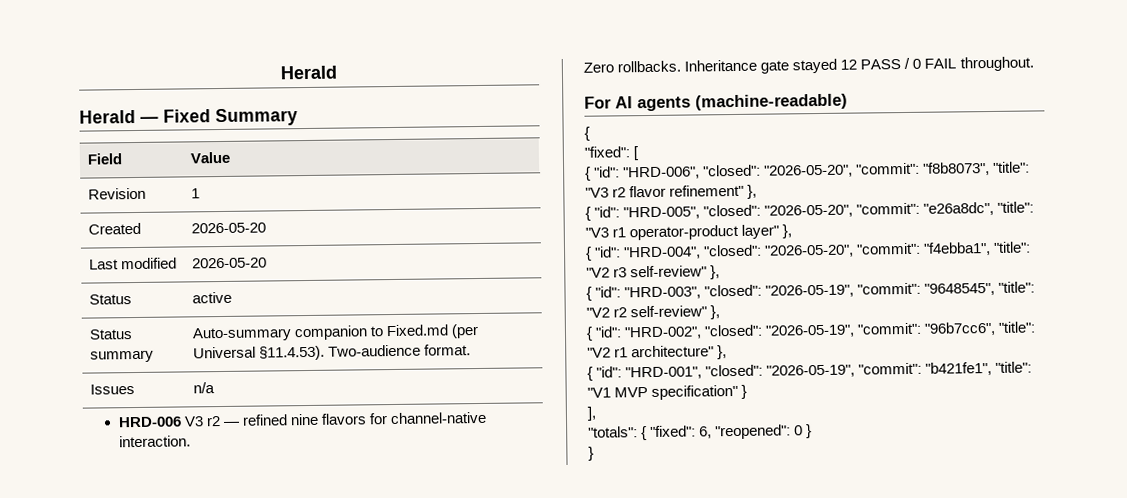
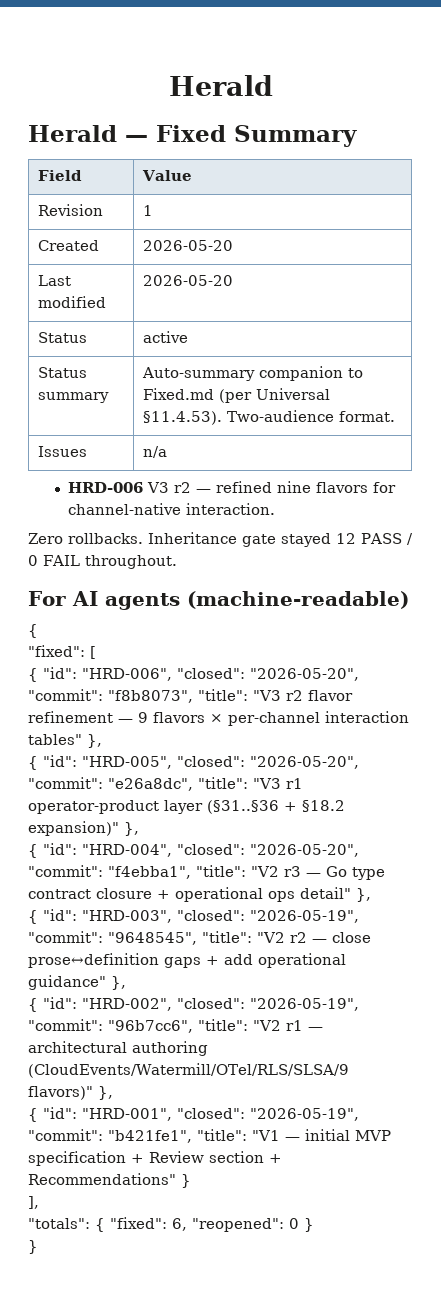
- { "id": "HRD-006", "closed": "2026-05-20", "commit": "f8b8073", "title": "V3 r2 flavor refinement" },
+ { "id": "HRD-006", "closed": "2026-05-20", "commit": "f8b8073", "title": "V3 r2 flavor refinement — 9 flavors × per-channel interaction tables" },
- { "id": "HRD-005", "closed": "2026-05-20", "commit": "e26a8dc", "title": "V3 r1 operator-product layer" },
+ { "id": "HRD-005", "closed": "2026-05-20", "commit": "e26a8dc", "title": "V3 r1 operator-product layer (§31..§36 + §18.2 expansion)" },
- { "id": "HRD-004", "closed": "2026-05-20", "commit": "f4ebba1", "title": "V2 r3 self-review" },
+ { "id": "HRD-004", "closed": "2026-05-20", "commit": "f4ebba1", "title": "V2 r3 — Go type contract closure + operational ops detail" },
- { "id": "HRD-003", "closed": "2026-05-19", "commit": "9648545", "title": "V2 r2 self-review" },
+ { "id": "HRD-003", "closed": "2026-05-19", "commit": "9648545", "title": "V2 r2 — close prose↔definition gaps + add operational guidance" },
- { "id": "HRD-002", "closed": "2026-05-19", "commit": "96b7cc6", "title": "V2 r1 architecture" },
+ { "id": "HRD-002", "closed": "2026-05-19", "commit": "96b7cc6", "title": "V2 r1 — architectural authoring (CloudEvents/Watermill/OTel/RLS/SLSA/9 flavors)" },
- { "id": "HRD-001", "closed": "2026-05-19", "commit": "b421fe1", "title": "V1 MVP specification" }
+ { "id": "HRD-001", "closed": "2026-05-19", "commit": "b421fe1", "title": "V1 — initial MVP specification + Review section + Recommendations" }

